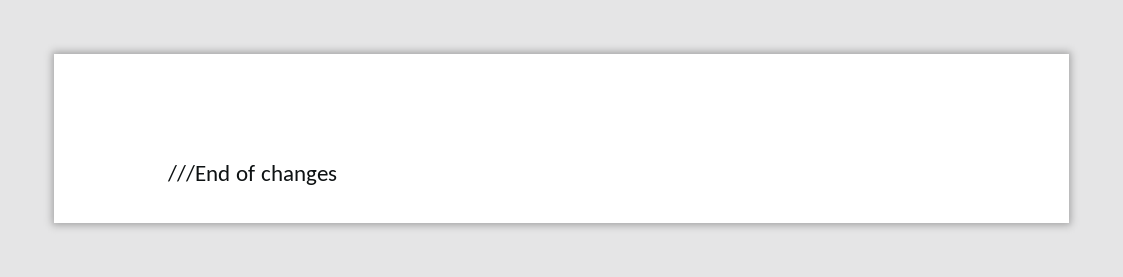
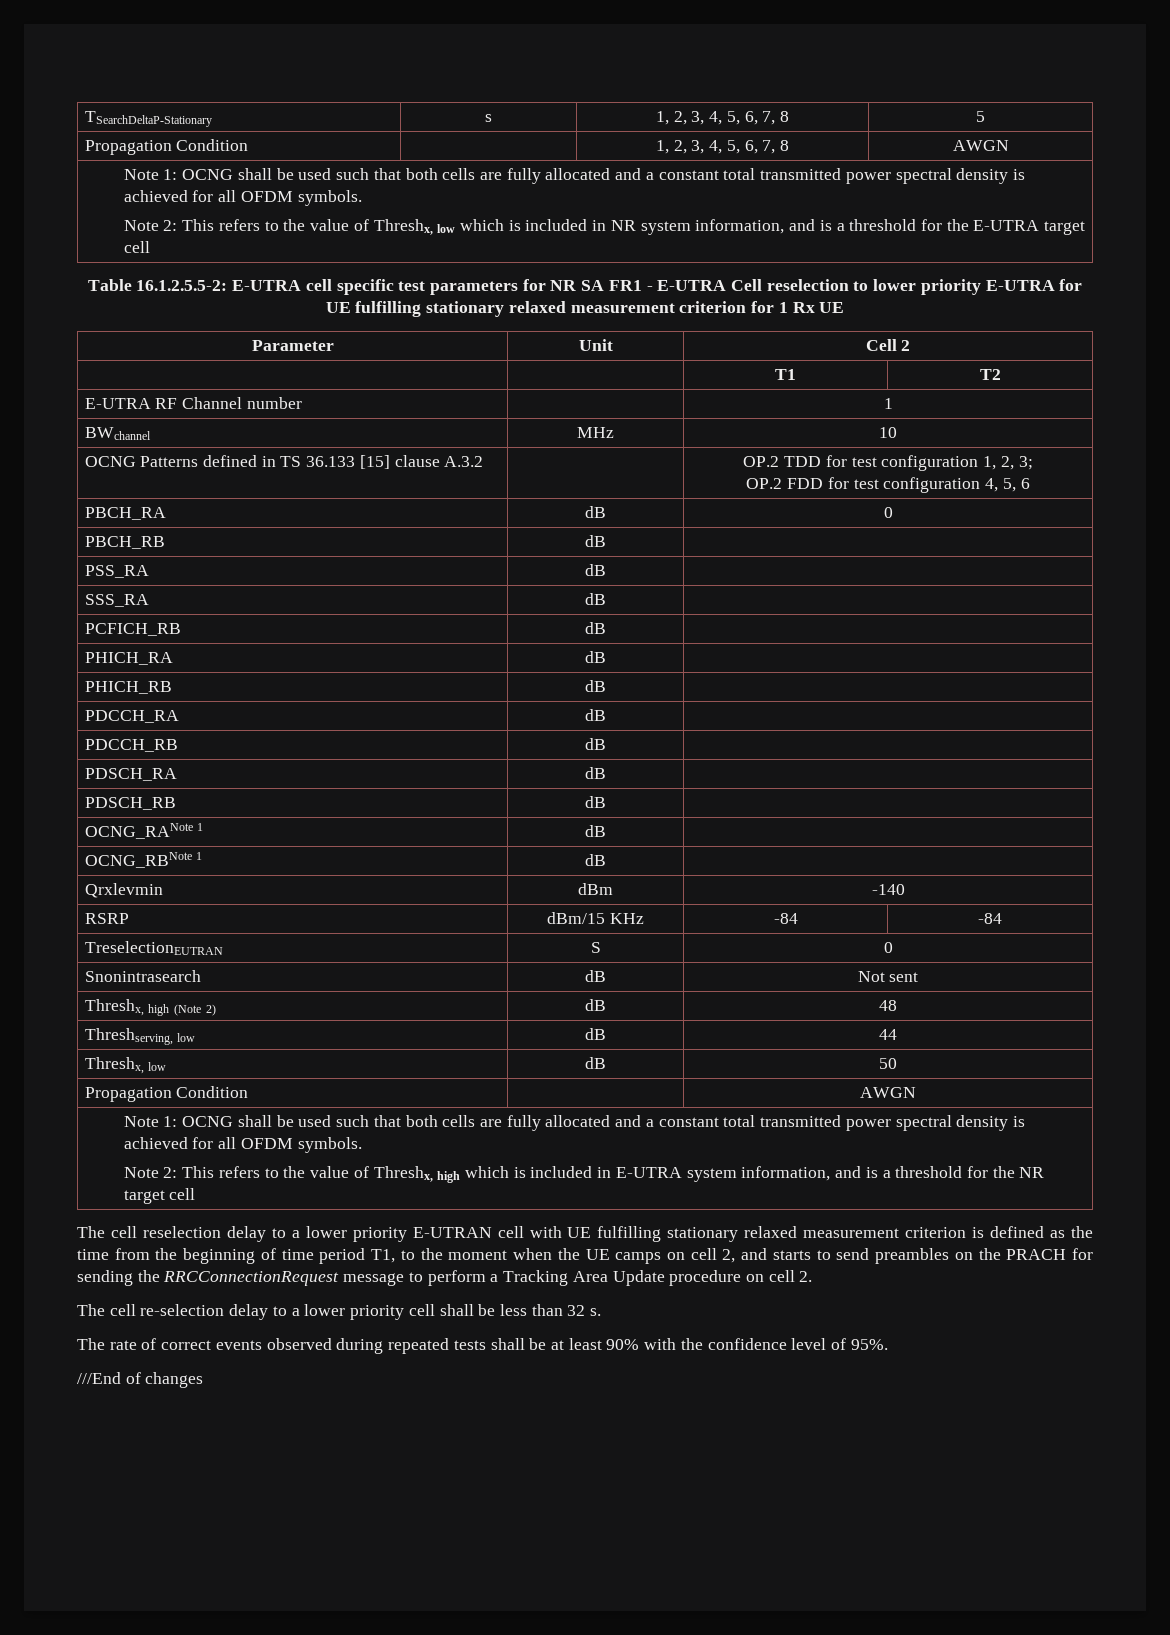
+ TSearchDeltaP-Stationary | s | 1, 2, 3, 4, 5, 6, 7, 8 | 5
+ Propagation Condition | | 1, 2, 3, 4, 5, 6, 7, 8 | AWGN
+ Note 1: OCNG shall be used such that both cells are fully allocated and a constant total transmitted power spectral density is achieved for all OFDM symbols.
+ Note 2: This refers to the value of Threshx, low which is included in NR system information, and is a threshold for the E-UTRA target cell
+ Table 16.1.2.5.5-2: E-UTRA cell specific test parameters for NR SA FR1 - E-UTRA Cell reselection to lower priority E-UTRA for UE fulfilling stationary relaxed measurement criterion for 1 Rx UE
+ Parameter | Unit | Cell 2
+ | | T1 | T2
+ E-UTRA RF Channel number | | 1
+ BWchannel | MHz | 10
+ OCNG Patterns defined in TS 36.133 [15] clause A.3.2 | | OP.2 TDD for test configuration 1, 2, 3;
+ OP.2 FDD for test configuration 4, 5, 6
+ PBCH_RA | dB | 0
+ PBCH_RB | dB |
+ PSS_RA | dB |
+ SSS_RA | dB |
+ PCFICH_RB | dB |
+ PHICH_RA | dB |
+ PHICH_RB | dB |
+ PDCCH_RA | dB |
+ PDCCH_RB | dB |
+ PDSCH_RA | dB |
+ PDSCH_RB | dB |
+ OCNG_RANote 1 | dB |
+ OCNG_RBNote 1 | dB |
+ Qrxlevmin | dBm | -140
+ RSRP | dBm/15 KHz | -84 | -84
+ TreselectionEUTRAN | S | 0
+ Snonintrasearch | dB | Not sent
+ Threshx, high (Note 2) | dB | 48
+ Threshserving, low | dB | 44
+ Threshx, low | dB | 50
+ Propagation Condition | | AWGN
+ Note 1: OCNG shall be used such that both cells are fully allocated and a constant total transmitted power spectral density is achieved for all OFDM symbols.
+ Note 2: This refers to the value of Threshx, high which is included in E-UTRA system information, and is a threshold for the NR target cell
+ The cell reselection delay to a lower priority E-UTRAN cell with UE fulfilling stationary relaxed measurement criterion is defined as the time from the beginning of time period T1, to the moment when the UE camps on cell 2, and starts to send preambles on the PRACH for sending the RRCConnectionRequest message to perform a Tracking Area Update procedure on cell 2.
+ The cell re-selection delay to a lower priority cell shall be less than 32 s.
+ The rate of correct events observed during repeated tests shall be at least 90% with the confidence level of 95%.

